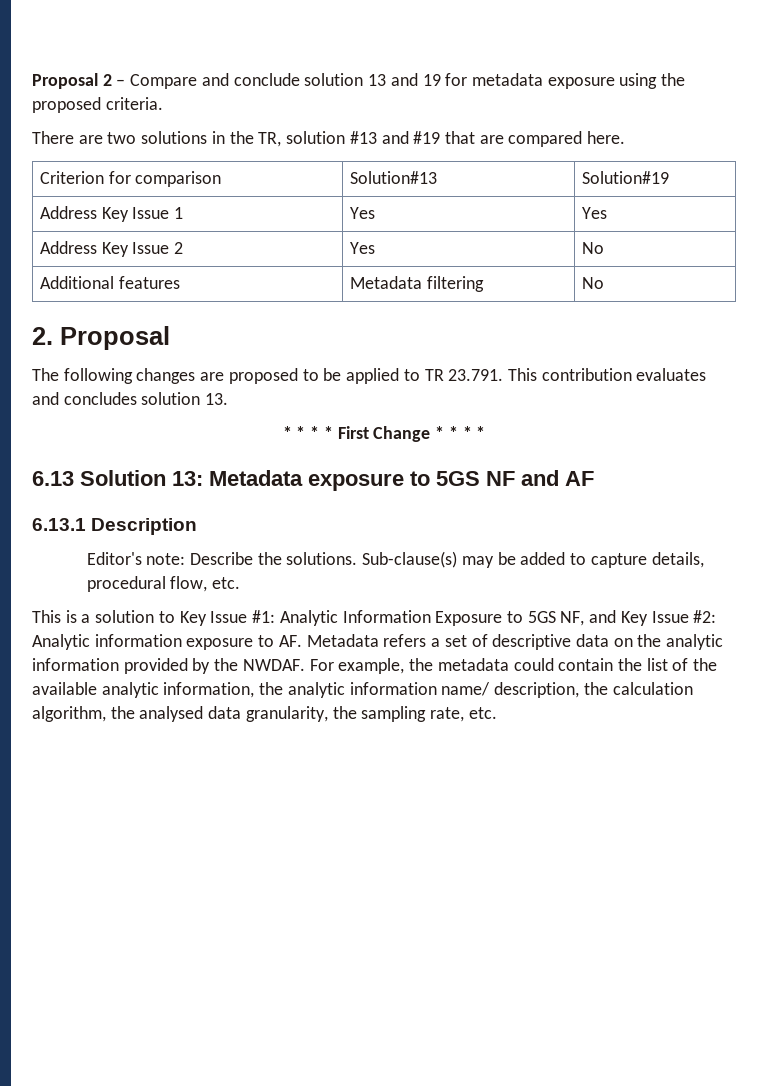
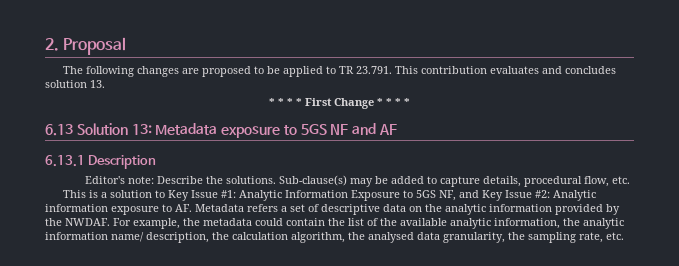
- Proposal 2 – Compare and conclude solution 13 and 19 for metadata exposure using the proposed criteria.
- There are two solutions in the TR, solution #13 and #19 that are compared here.
- Criterion for comparison | Solution#13 | Solution#19
- Address Key Issue 1 | Yes | Yes
- Address Key Issue 2 | Yes | No
- Additional features | Metadata filtering | No

